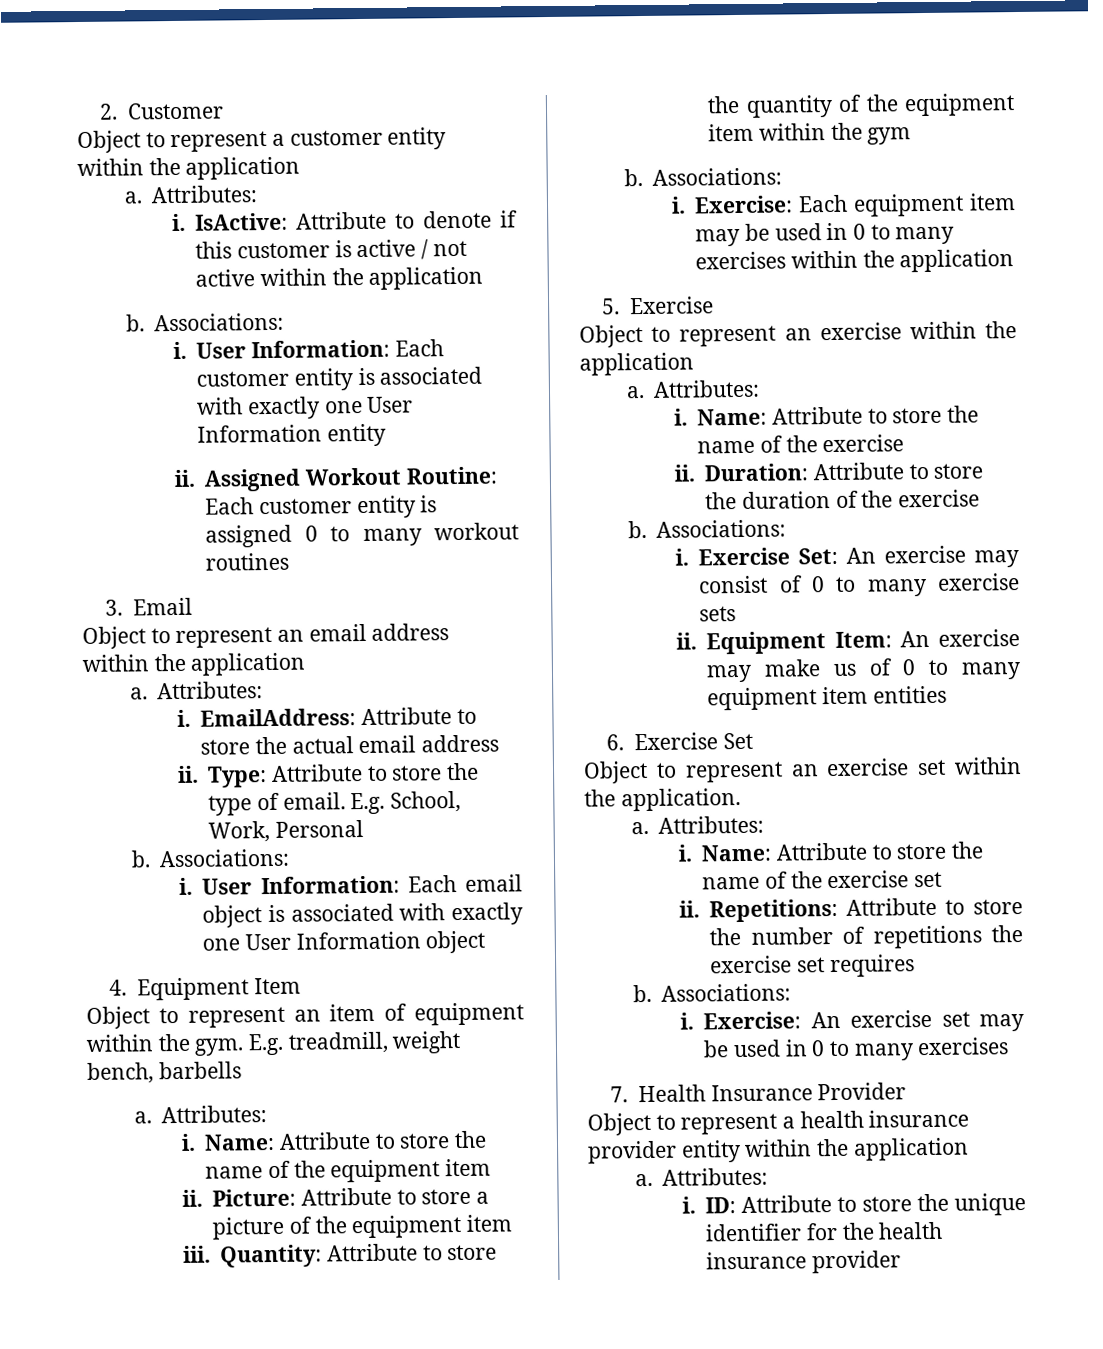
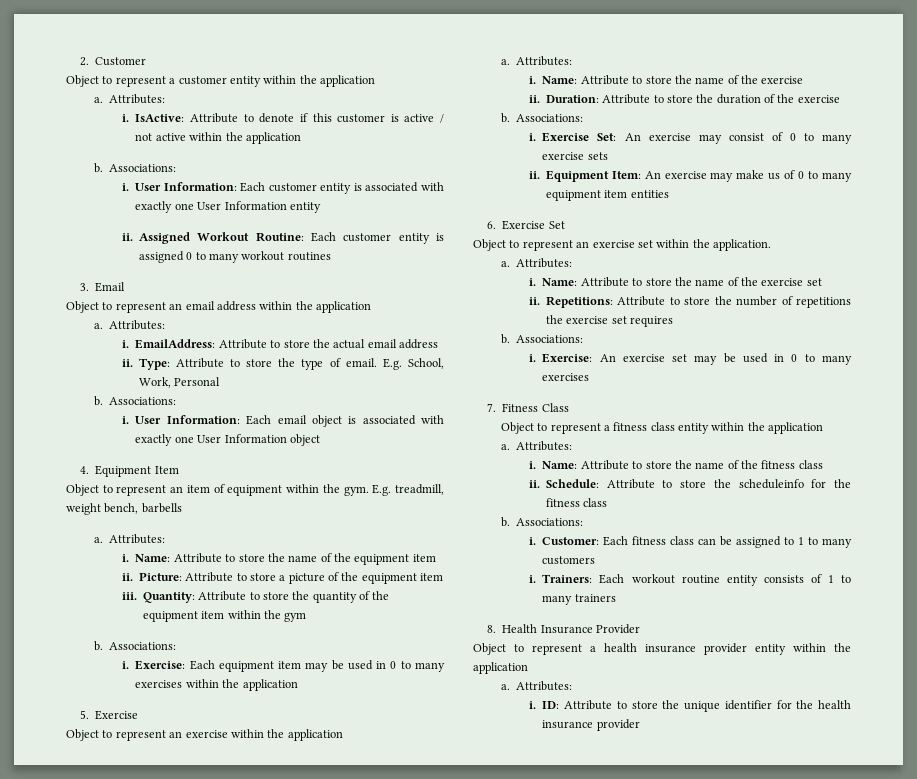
- 7. Health Insurance Provider
+ 7. Fitness Class
+ Object to represent a fitness class entity within the application
+ a. Attributes:
+ i. Name: Attribute to store the name of the fitness class
+ ii. Schedule: Attribute to store the scheduleinfo for the fitness class
+ b. Associations:
+ i. Customer: Each fitness class can be assigned to 1 to many customers
+ i. Trainers: Each workout routine entity consists of 1 to many trainers
+ 8. Health Insurance Provider

